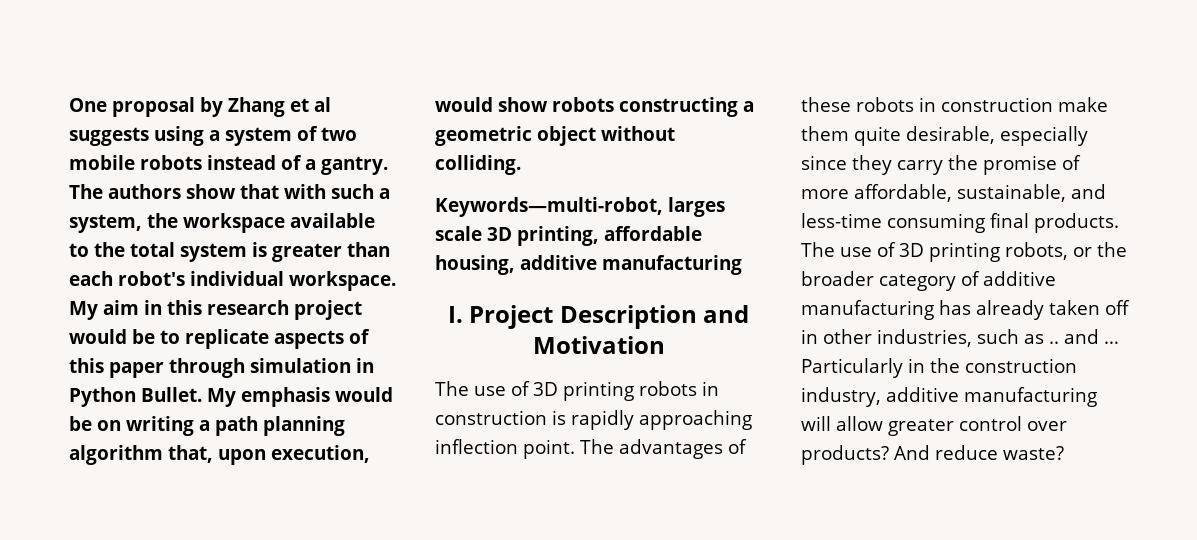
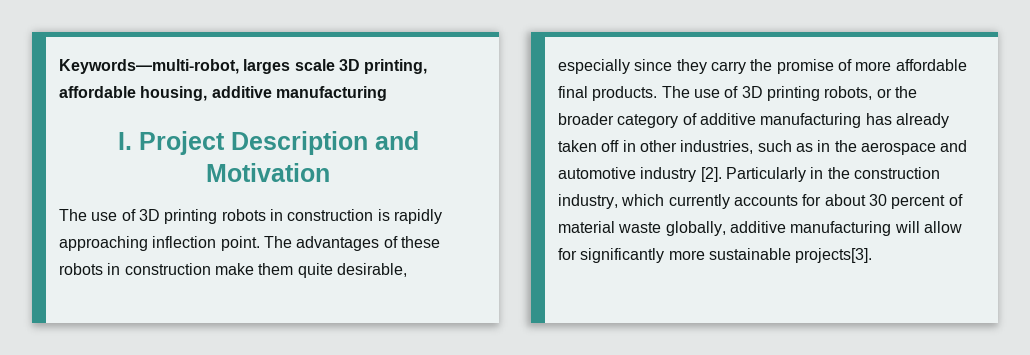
- One proposal by Zhang et al suggests using a system of two mobile robots instead of a gantry. The authors show that with such a system, the workspace available to the total system is greater than each robot's individual workspace. My aim in this research project would be to replicate aspects of this paper through simulation in Python Bullet. My emphasis would be on writing a path planning algorithm that, upon execution, would show robots constructing a geometric object without colliding.
- The advantages of these robots in construction make them quite desirable, especially since they carry the promise of more affordable, sustainable, and less-time consuming final products.
+ The advantages of these robots in construction make them quite desirable, especially since they carry the promise of more affordable final products.
- The use of 3D printing robots, or the broader category of additive manufacturing has already taken off in other industries, such as .. and …
+ The use of 3D printing robots, or the broader category of additive manufacturing has already taken off in other industries, such as in the aerospace and automotive industry [2].
- Particularly in the construction industry, additive manufacturing will allow greater control over products? And reduce waste?
+ Particularly in the construction industry, which currently accounts for about 30 percent of material waste globally, additive manufacturing will allow for significantly more sustainable projects[3].

